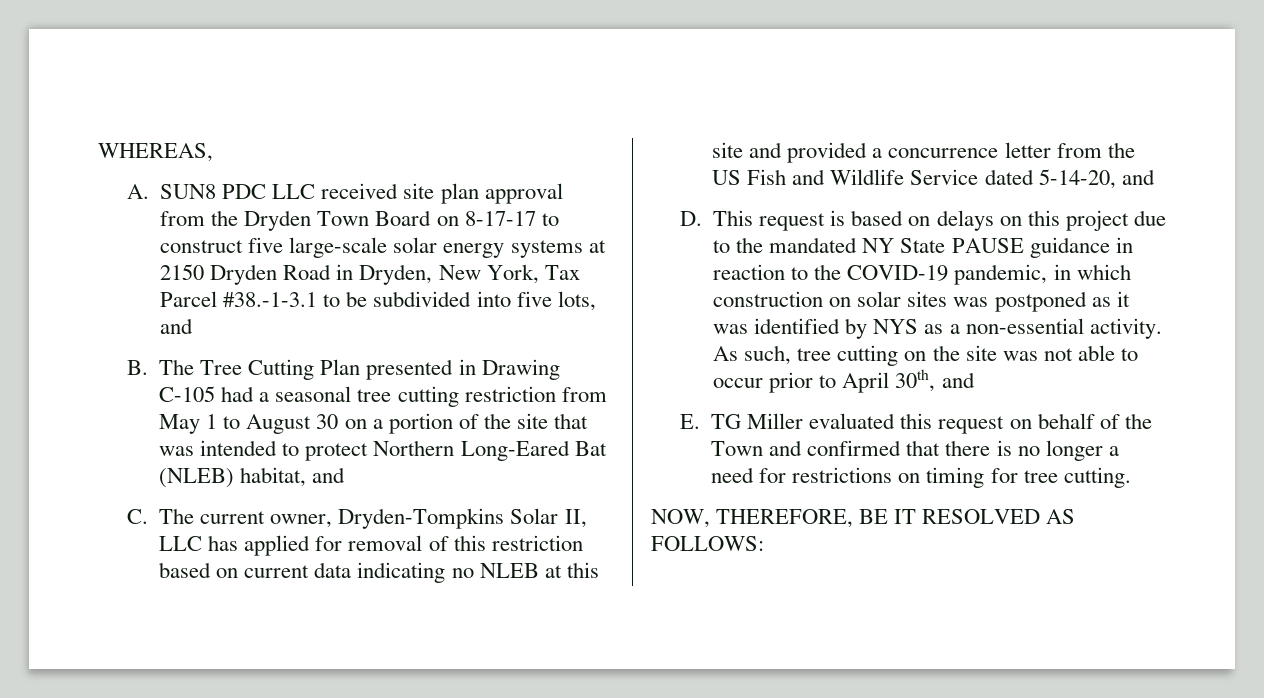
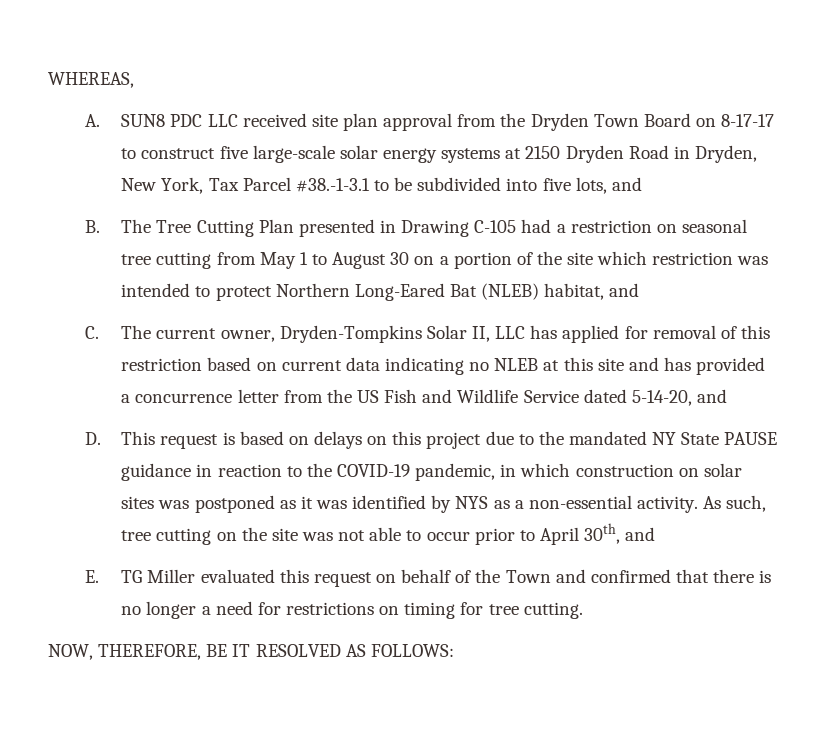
- B. The Tree Cutting Plan presented in Drawing C-105 had a seasonal tree cutting restriction from May 1 to August 30 on a portion of the site that was intended to protect Northern Long-Eared Bat (NLEB) habitat, and
+ B. The Tree Cutting Plan presented in Drawing C-105 had a restriction on seasonal tree cutting from May 1 to August 30 on a portion of the site which restriction was intended to protect Northern Long-Eared Bat (NLEB) habitat, and
- C. The current owner, Dryden-Tompkins Solar II, LLC has applied for removal of this restriction based on current data indicating no NLEB at this site and provided a concurrence letter from the US Fish and Wildlife Service dated 5-14-20, and
+ C. The current owner, Dryden-Tompkins Solar II, LLC has applied for removal of this restriction based on current data indicating no NLEB at this site and has provided a concurrence letter from the US Fish and Wildlife Service dated 5-14-20, and

